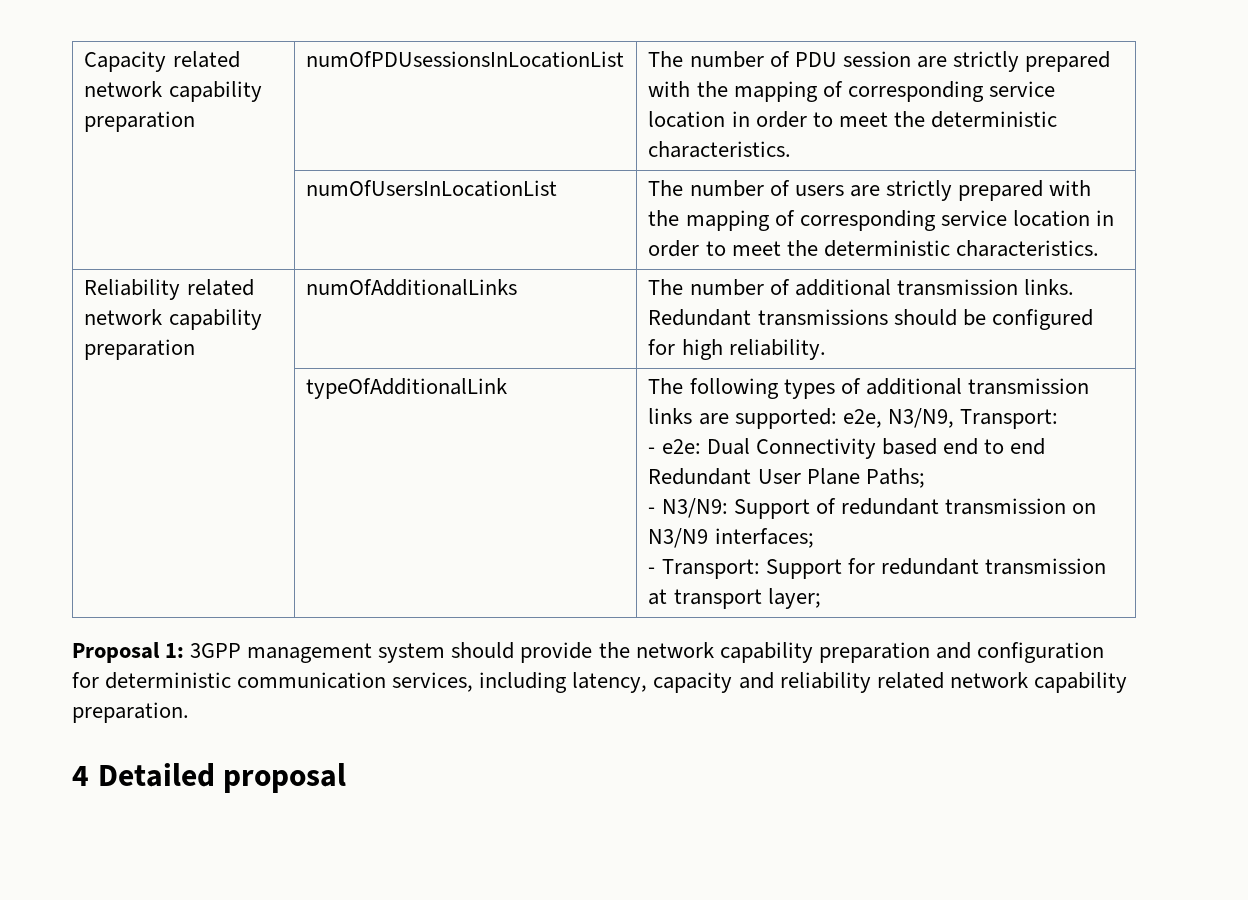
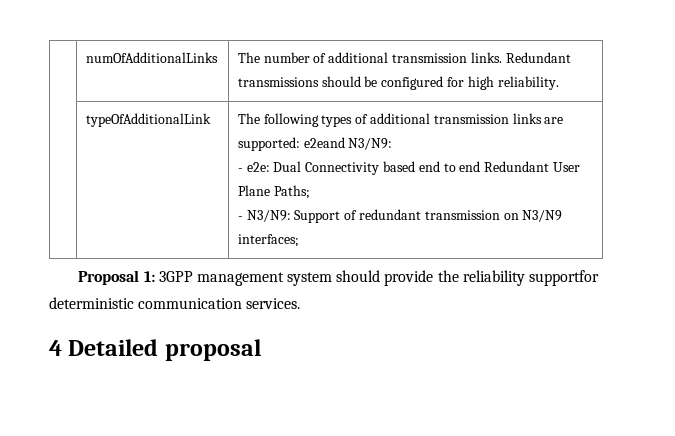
- Capacity related network capability preparation | numOfPDUsessionsInLocationList | The number of PDU session are strictly prepared with the mapping of corresponding service location in order to meet the deterministic characteristics.
- | numOfUsersInLocationList | The number of users are strictly prepared with the mapping of corresponding service location in order to meet the deterministic characteristics.
- Reliability related network capability preparation | numOfAdditionalLinks | The number of additional transmission links. Redundant transmissions should be configured for high reliability.
+ | numOfAdditionalLinks | The number of additional transmission links. Redundant transmissions should be configured for high reliability.
- The following types of additional transmission links are supported: e2e, N3/N9, Transport:
+ The following types of additional transmission links are supported: e2eand N3/N9:
- - Transport: Support for redundant transmission at transport layer;
- Proposal 1: 3GPP management system should provide the network capability preparation and configuration for deterministic communication services, including latency, capacity and reliability related network capability preparation.
+ Proposal 1: 3GPP management system should provide the reliability supportfor deterministic communication services.

